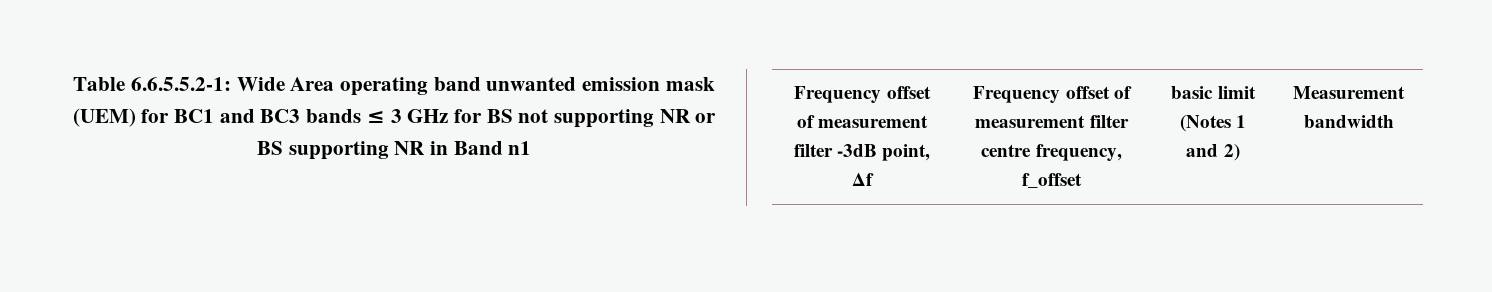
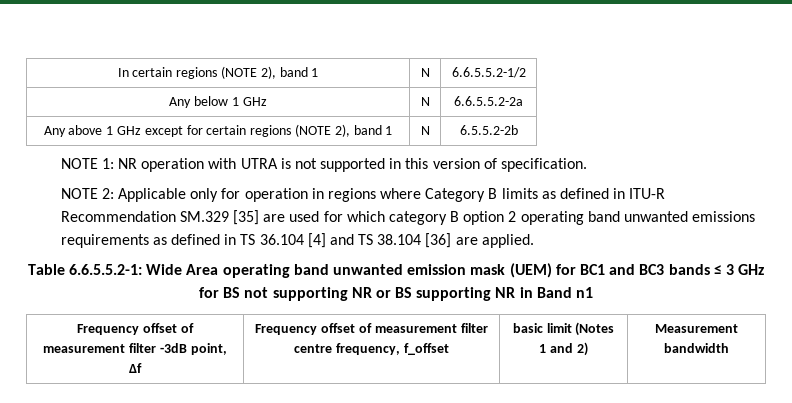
+ In certain regions (NOTE 2), band 1 | N | 6.6.5.5.2-1/2
+ Any below 1 GHz | N | 6.6.5.5.2-2a
+ Any above 1 GHz except for certain regions (NOTE 2), band 1 | N | 6.5.5.2-2b
+ NOTE 1: NR operation with UTRA is not supported in this version of specification.
+ NOTE 2: Applicable only for operation in regions where Category B limits as defined in ITU-R Recommendation SM.329 [35] are used for which category B option 2 operating band unwanted emissions requirements as defined in TS 36.104 [4] and TS 38.104 [36] are applied.

